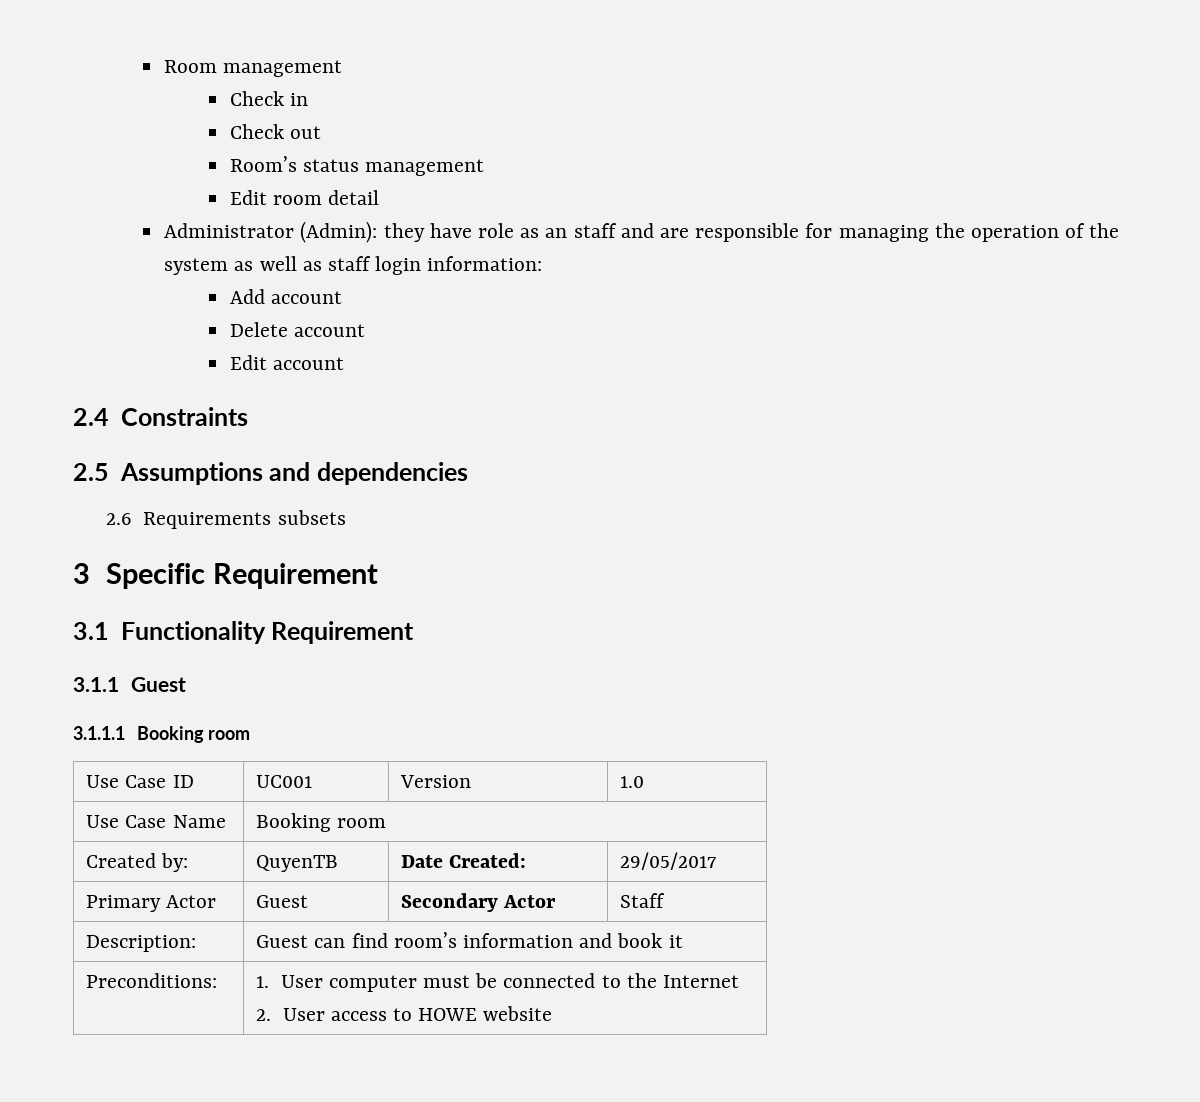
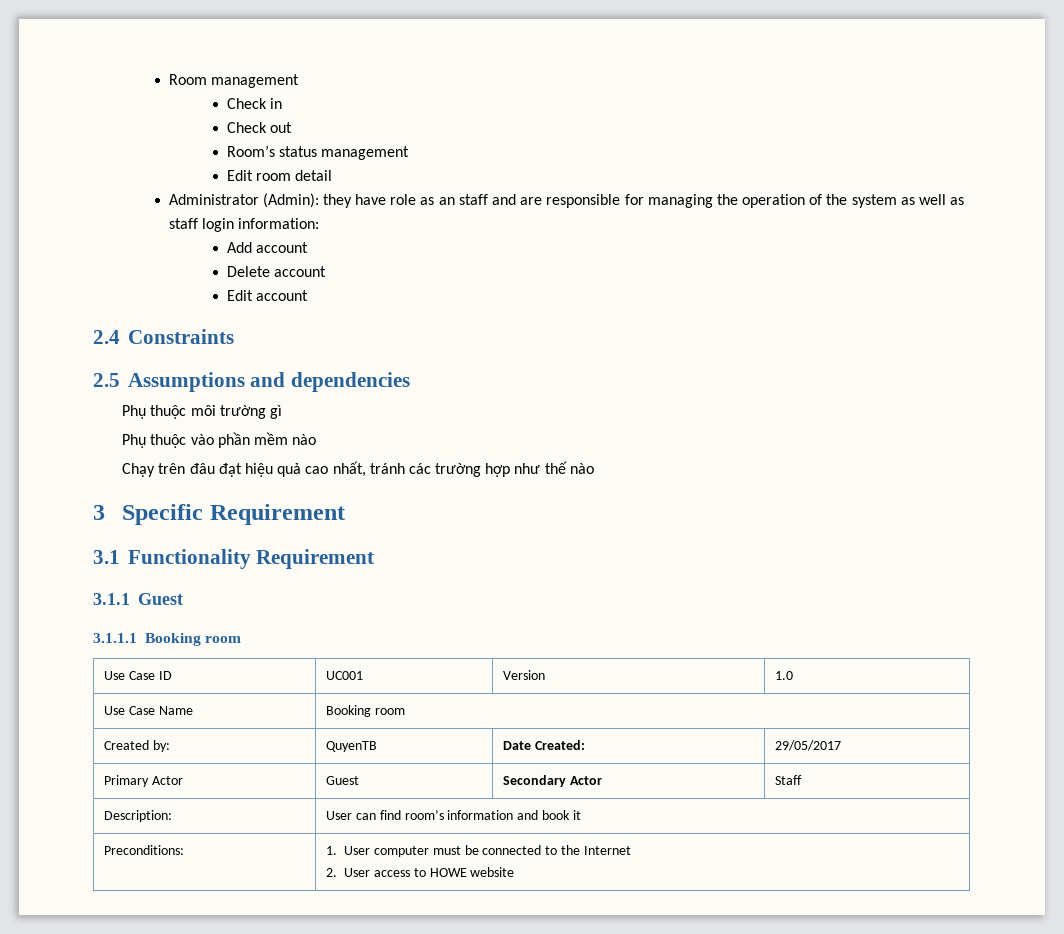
- 2.6 Requirements subsets
+ Phụ thuộc môi trường gì
+ Phụ thuộc vào phần mềm nào
+ Chạy trên đâu đạt hiệu quả cao nhất, tránh các trường hợp như thế nào
- Description: | Guest can find room’s information and book it
+ Description: | User can find room’s information and book it

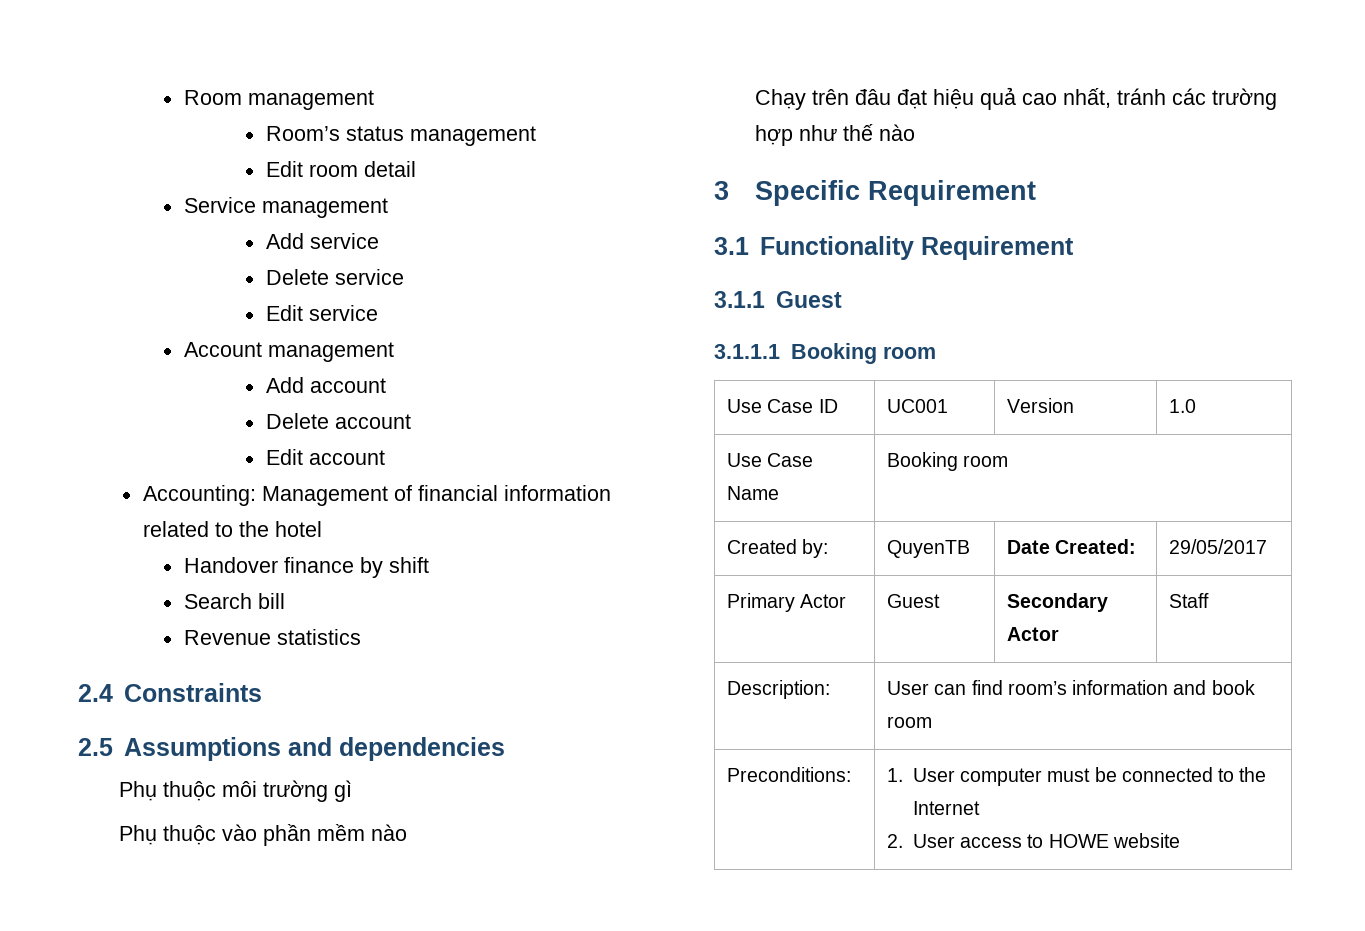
- Check in
- Check out
- Administrator (Admin): they have role as an staff and are responsible for managing the operation of the system as well as staff login information:
+ Service management
+ Add service
+ Delete service
+ Edit service
+ Account management
+ Accounting: Management of financial information related to the hotel
+ Handover finance by shift
+ Search bill
+ Revenue statistics
- Description: | User can find room’s information and book it
+ Description: | User can find room’s information and book room

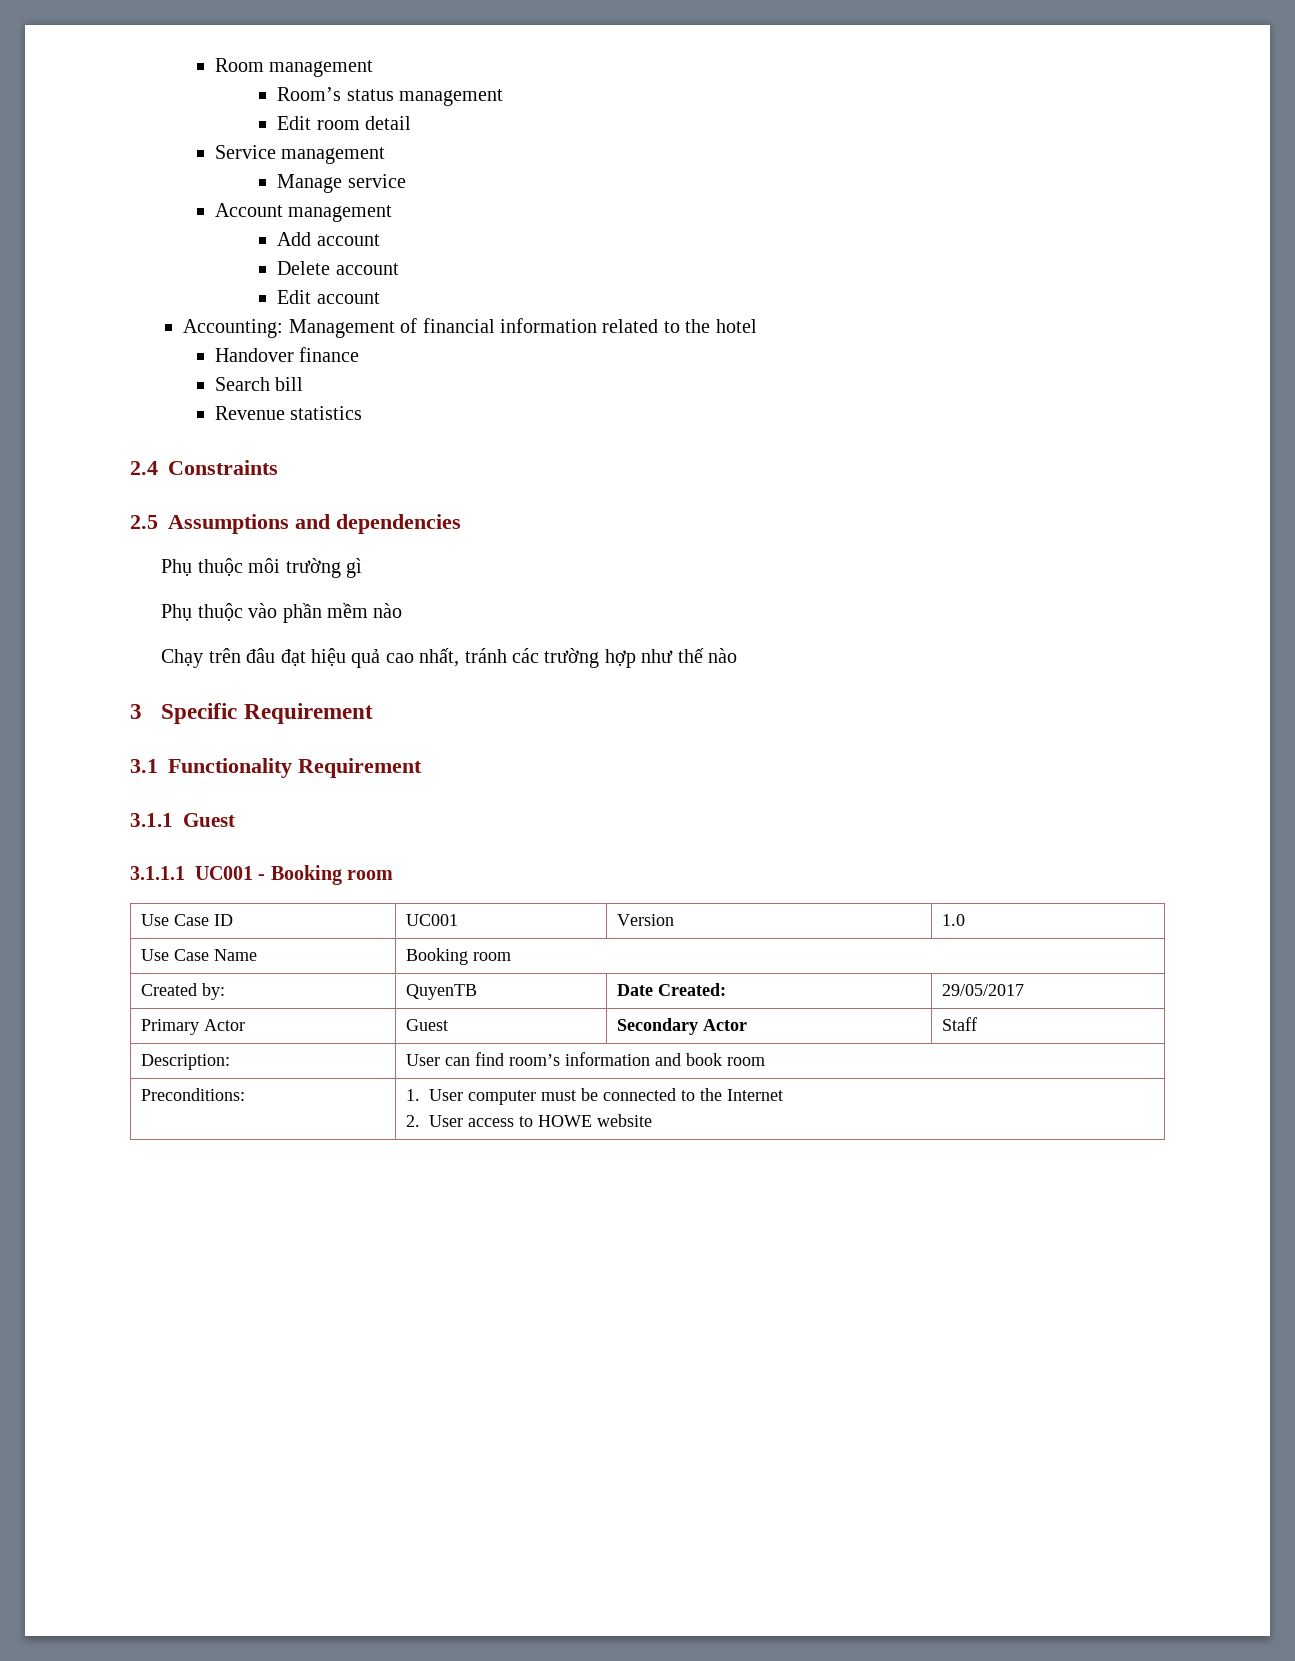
- Add service
- Delete service
- Edit service
+ Manage service
- Handover finance by shift
+ Handover finance
- 3.1.1.1 Booking room
+ 3.1.1.1 UC001 - Booking room

